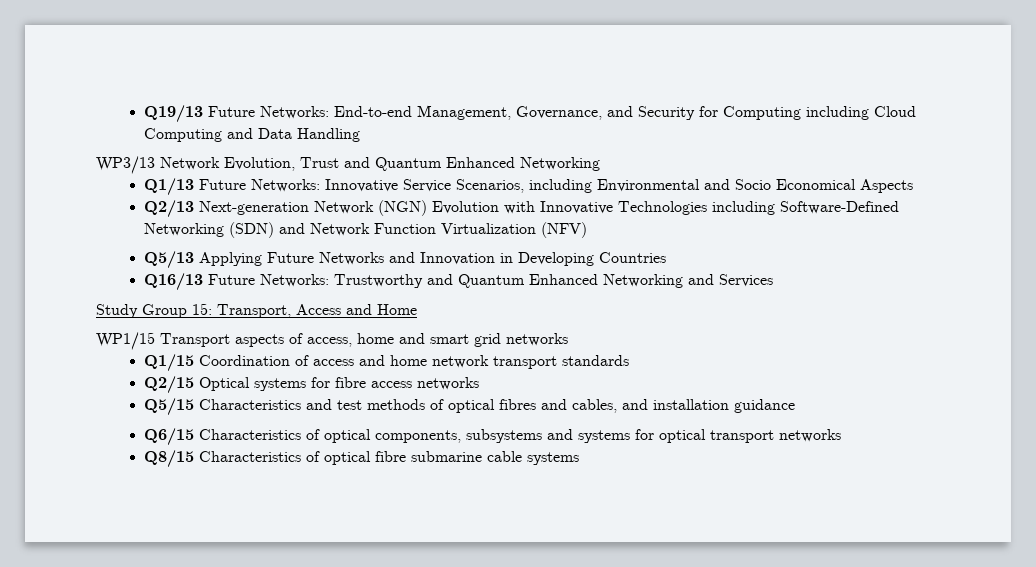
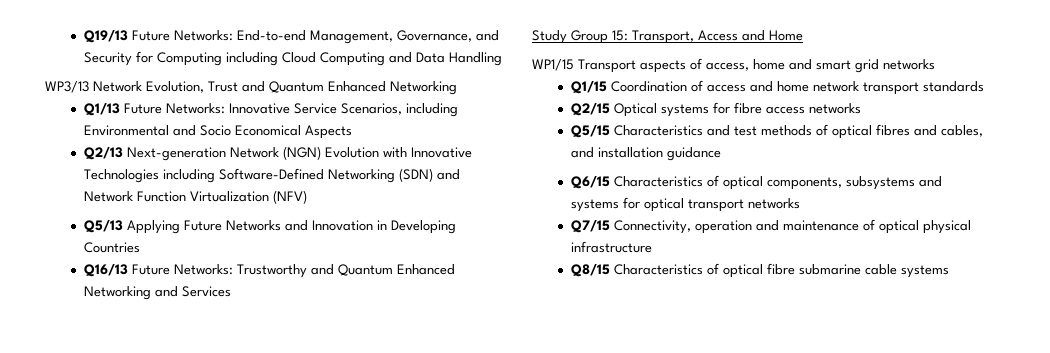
+ Q7/15 Connectivity, operation and maintenance of optical physical infrastructure

